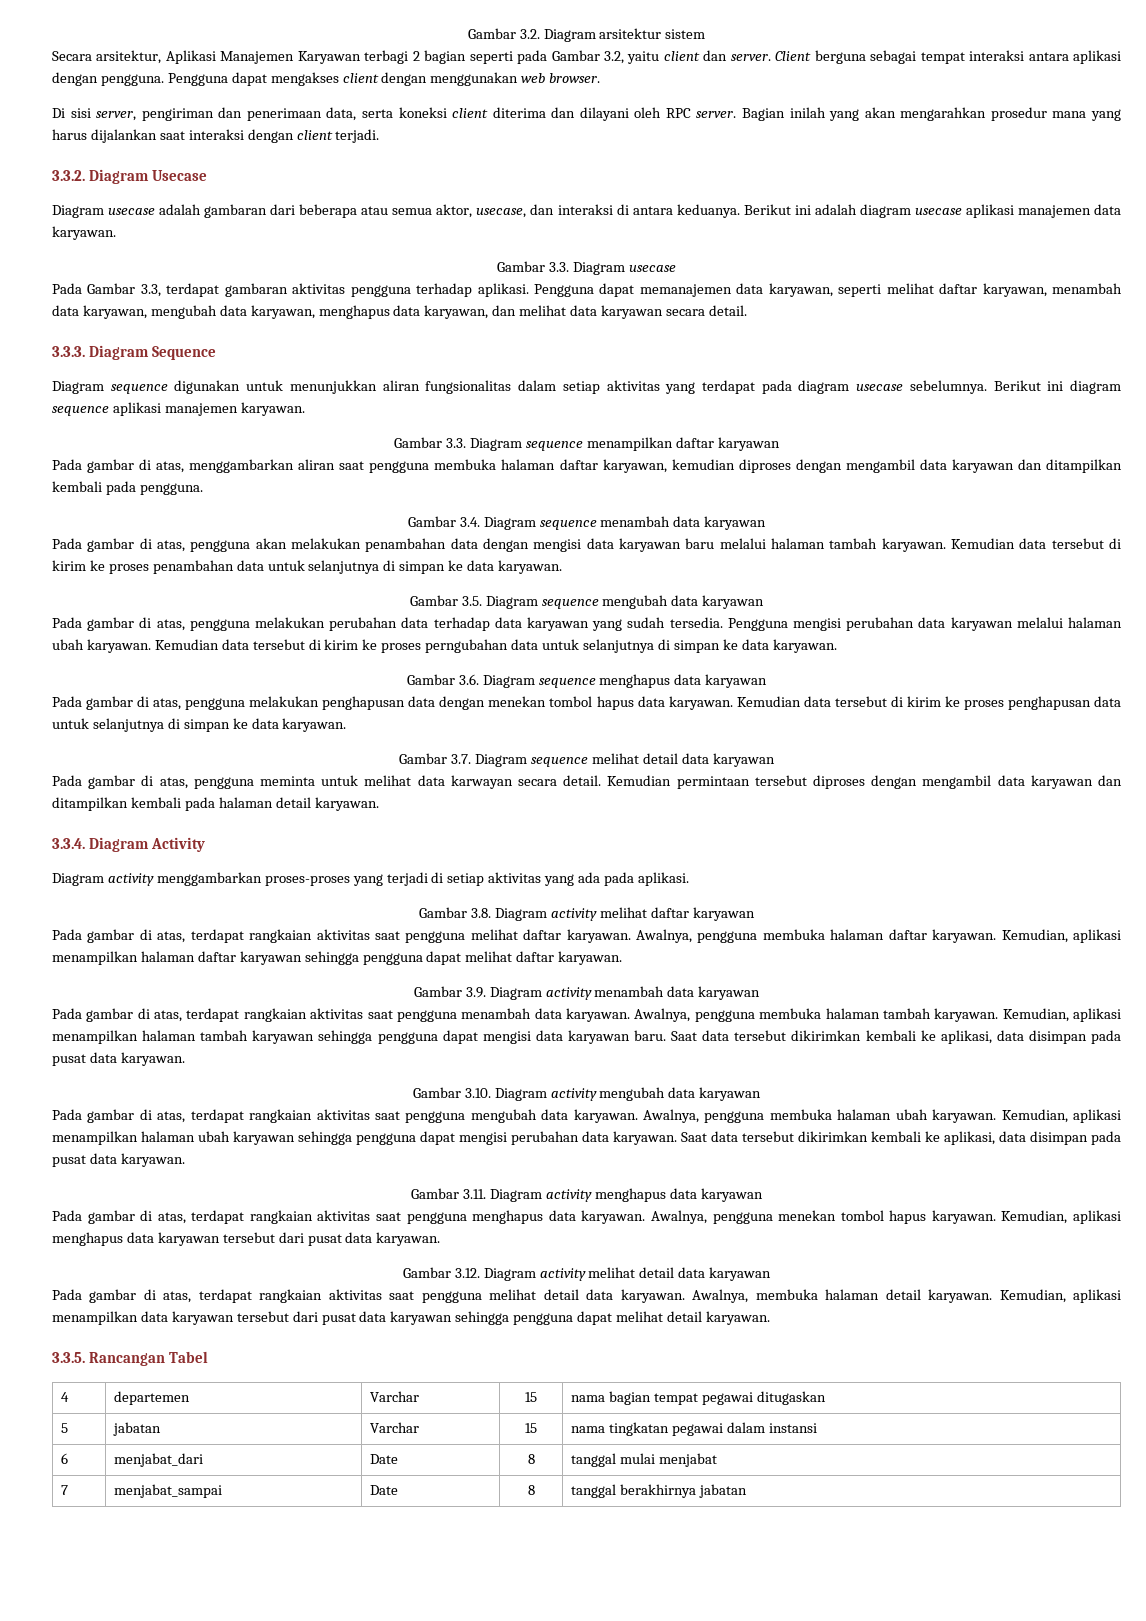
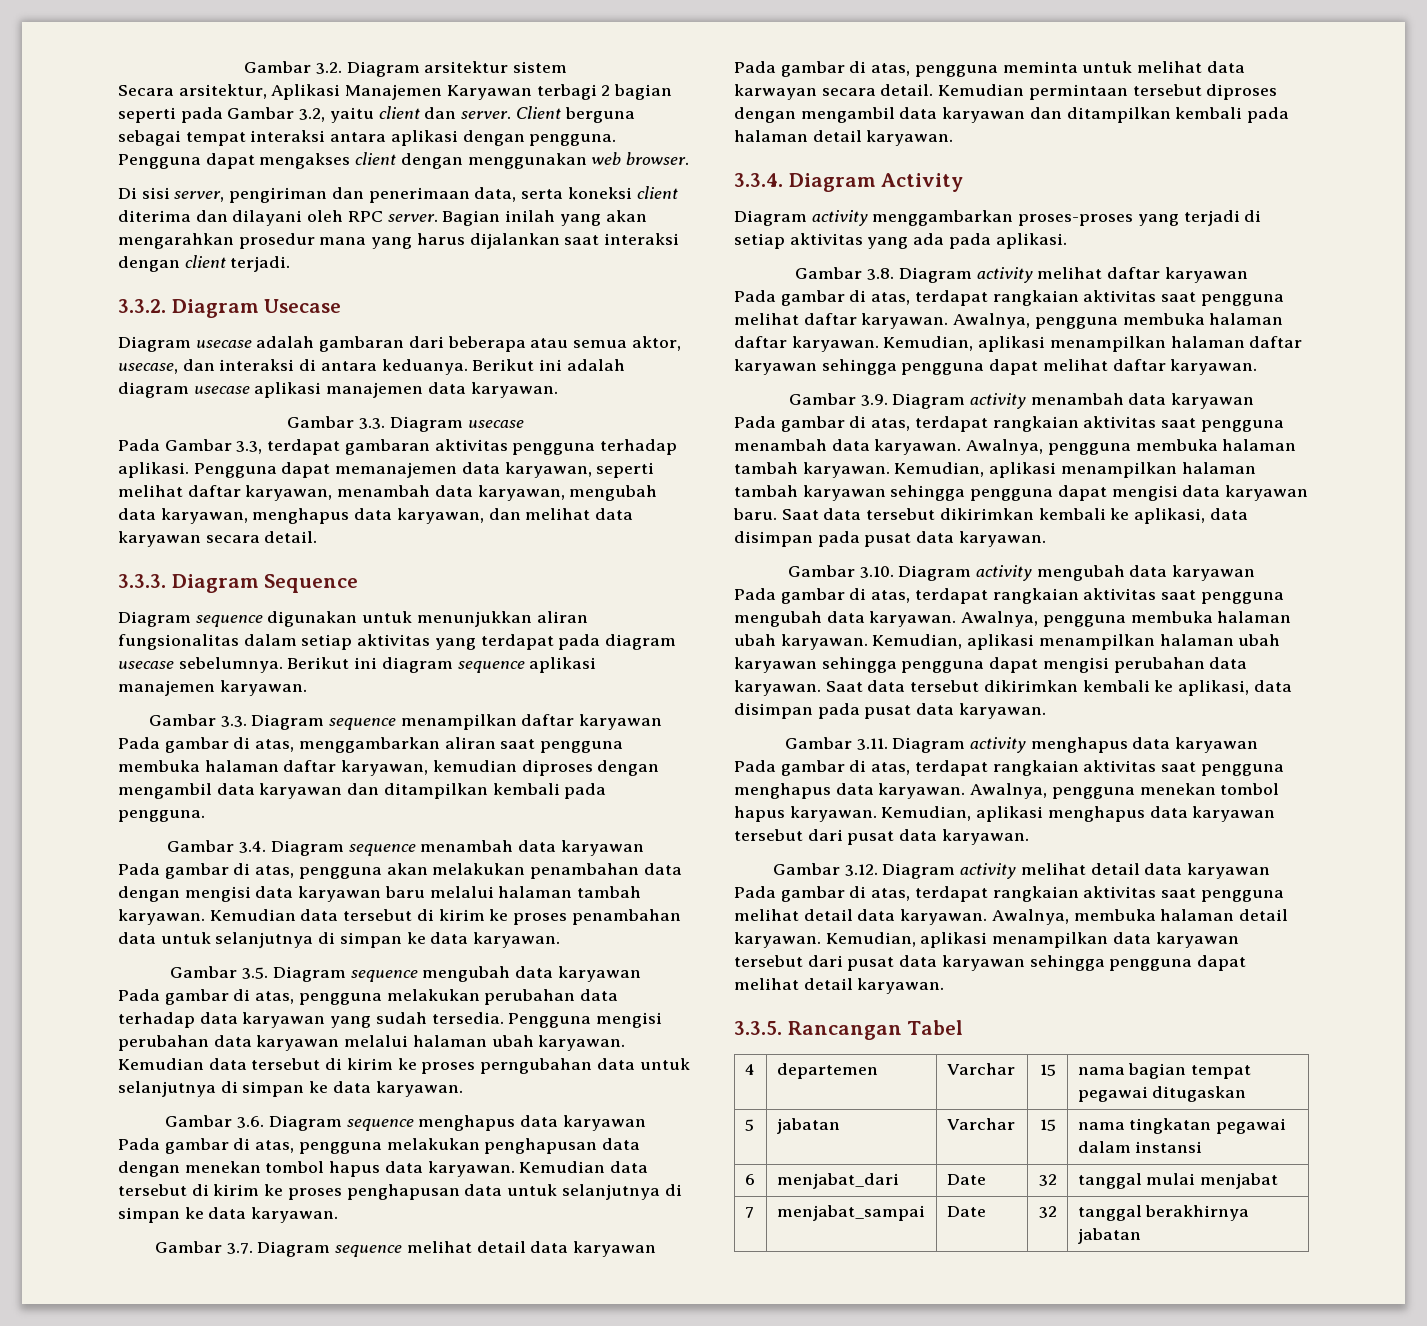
- 6 | menjabat_dari | Date | 8 | tanggal mulai menjabat
+ 6 | menjabat_dari | Date | 32 | tanggal mulai menjabat
- 7 | menjabat_sampai | Date | 8 | tanggal berakhirnya jabatan
+ 7 | menjabat_sampai | Date | 32 | tanggal berakhirnya jabatan

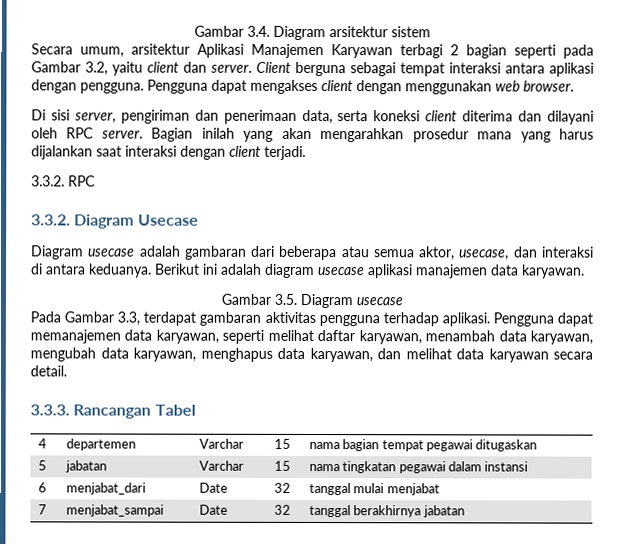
- Gambar 3.2. Diagram arsitektur sistem
+ Gambar 3.4. Diagram arsitektur sistem
- Secara arsitektur, Aplikasi Manajemen Karyawan terbagi 2 bagian seperti pada Gambar 3.2, yaitu client dan server.
+ Secara umum, arsitektur Aplikasi Manajemen Karyawan terbagi 2 bagian seperti pada Gambar 3.2, yaitu client dan server.
+ 3.3.2. RPC
- Gambar 3.3. Diagram usecase
+ Gambar 3.5. Diagram usecase
- 3.3.3. Diagram Sequence
- Diagram sequence digunakan untuk menunjukkan aliran fungsionalitas dalam setiap aktivitas yang terdapat pada diagram usecase sebelumnya. Berikut ini diagram sequence aplikasi manajemen karyawan.
- Gambar 3.3. Diagram sequence menampilkan daftar karyawan
- Pada gambar di atas, menggambarkan aliran saat pengguna membuka halaman daftar karyawan, kemudian diproses dengan mengambil data karyawan dan ditampilkan kembali pada pengguna.
- Gambar 3.4. Diagram sequence menambah data karyawan
- Pada gambar di atas, pengguna akan melakukan penambahan data dengan mengisi data karyawan baru melalui halaman tambah karyawan. Kemudian data tersebut di kirim ke proses penambahan data untuk selanjutnya di simpan ke data karyawan.
- Gambar 3.5. Diagram sequence mengubah data karyawan
- Pada gambar di atas, pengguna melakukan perubahan data terhadap data karyawan yang sudah tersedia. Pengguna mengisi perubahan data karyawan melalui halaman ubah karyawan. Kemudian data tersebut di kirim ke proses perngubahan data untuk selanjutnya di simpan ke data karyawan.
- Gambar 3.6. Diagram sequence menghapus data karyawan
- Pada gambar di atas, pengguna melakukan penghapusan data dengan menekan tombol hapus data karyawan. Kemudian data tersebut di kirim ke proses penghapusan data untuk selanjutnya di simpan ke data karyawan.
- Gambar 3.7. Diagram sequence melihat detail data karyawan
- Pada gambar di atas, pengguna meminta untuk melihat data karwayan secara detail. Kemudian permintaan tersebut diproses dengan mengambil data karyawan dan ditampilkan kembali pada halaman detail karyawan.
- 3.3.4. Diagram Activity
- Diagram activity menggambarkan proses-proses yang terjadi di setiap aktivitas yang ada pada aplikasi.
- Gambar 3.8. Diagram activity melihat daftar karyawan
- Pada gambar di atas, terdapat rangkaian aktivitas saat pengguna melihat daftar karyawan. Awalnya, pengguna membuka halaman daftar karyawan. Kemudian, aplikasi menampilkan halaman daftar karyawan sehingga pengguna dapat melihat daftar karyawan.
- Gambar 3.9. Diagram activity menambah data karyawan
- Pada gambar di atas, terdapat rangkaian aktivitas saat pengguna menambah data karyawan. Awalnya, pengguna membuka halaman tambah karyawan. Kemudian, aplikasi menampilkan halaman tambah karyawan sehingga pengguna dapat mengisi data karyawan baru. Saat data tersebut dikirimkan kembali ke aplikasi, data disimpan pada pusat data karyawan.
- Gambar 3.10. Diagram activity mengubah data karyawan
- Pada gambar di atas, terdapat rangkaian aktivitas saat pengguna mengubah data karyawan. Awalnya, pengguna membuka halaman ubah karyawan. Kemudian, aplikasi menampilkan halaman ubah karyawan sehingga pengguna dapat mengisi perubahan data karyawan. Saat data tersebut dikirimkan kembali ke aplikasi, data disimpan pada pusat data karyawan.
- Gambar 3.11. Diagram activity menghapus data karyawan
- Pada gambar di atas, terdapat rangkaian aktivitas saat pengguna menghapus data karyawan. Awalnya, pengguna menekan tombol hapus karyawan. Kemudian, aplikasi menghapus data karyawan tersebut dari pusat data karyawan.
- Gambar 3.12. Diagram activity melihat detail data karyawan
- Pada gambar di atas, terdapat rangkaian aktivitas saat pengguna melihat detail data karyawan. Awalnya, membuka halaman detail karyawan. Kemudian, aplikasi menampilkan data karyawan tersebut dari pusat data karyawan sehingga pengguna dapat melihat detail karyawan.
- 3.3.5. Rancangan Tabel
+ 3.3.3. Rancangan Tabel

